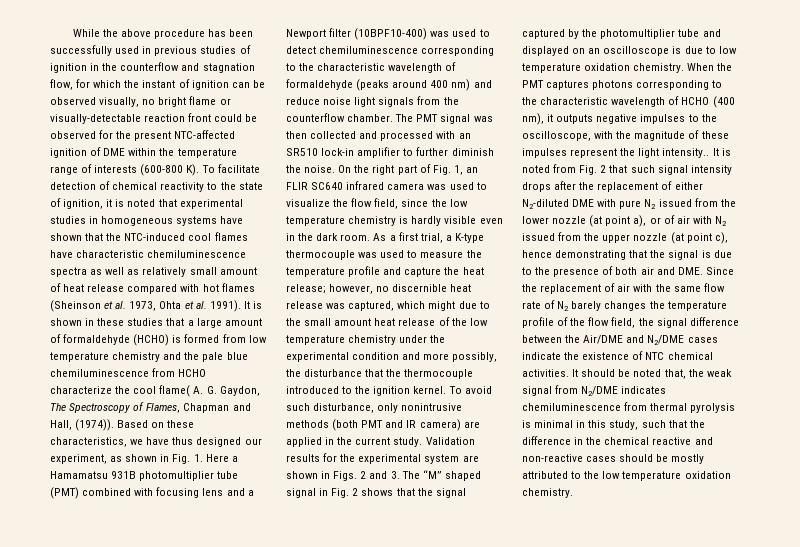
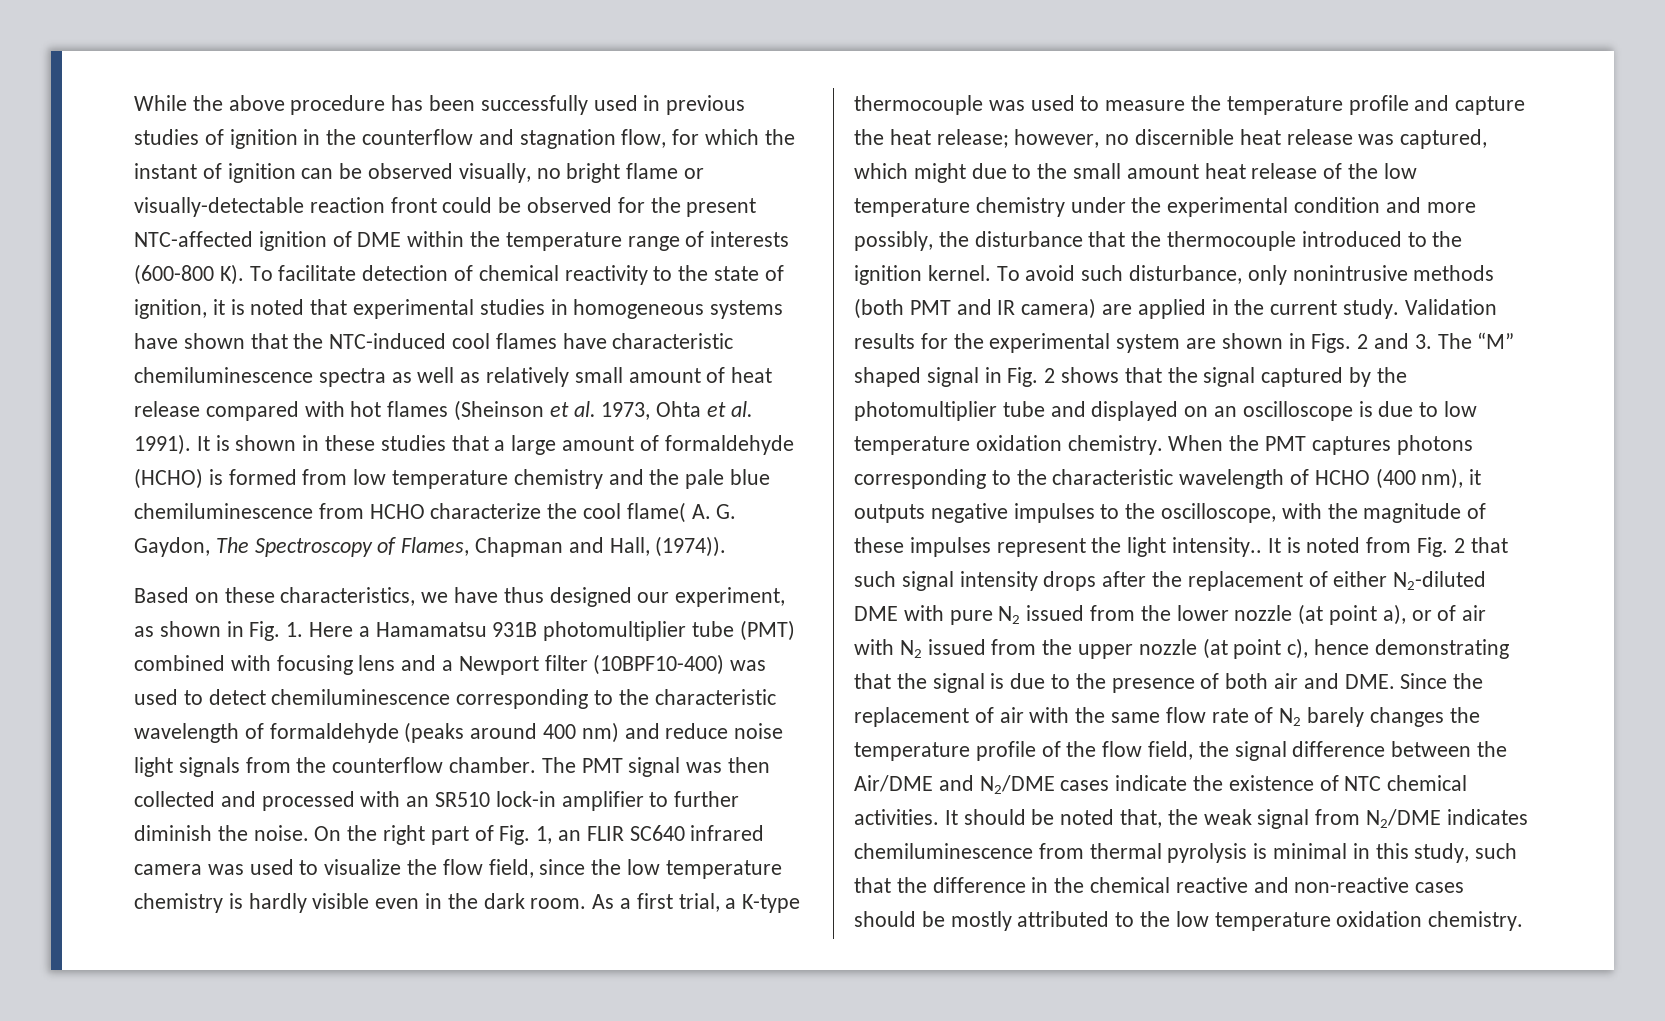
- It is shown in these studies that a large amount of formaldehyde (HCHO) is formed from low temperature chemistry and the pale blue chemiluminescence from HCHO characterize the cool flame( A. G. Gaydon, The Spectroscopy of Flames, Chapman and Hall, (1974)). Based on these characteristics, we have thus designed our experiment, as shown in Fig. 1. Here a Hamamatsu 931B photomultiplier tube (PMT) combined with focusing lens and a Newport filter (10BPF10-400) was used to detect chemiluminescence corresponding to the characteristic wavelength of formaldehyde (peaks around 400 nm) and reduce noise light signals from the counterflow chamber.
+ It is shown in these studies that a large amount of formaldehyde (HCHO) is formed from low temperature chemistry and the pale blue chemiluminescence from HCHO characterize the cool flame( A. G. Gaydon, The Spectroscopy of Flames, Chapman and Hall, (1974)).
+ Based on these characteristics, we have thus designed our experiment, as shown in Fig. 1. Here a Hamamatsu 931B photomultiplier tube (PMT) combined with focusing lens and a Newport filter (10BPF10-400) was used to detect chemiluminescence corresponding to the characteristic wavelength of formaldehyde (peaks around 400 nm) and reduce noise light signals from the counterflow chamber.

